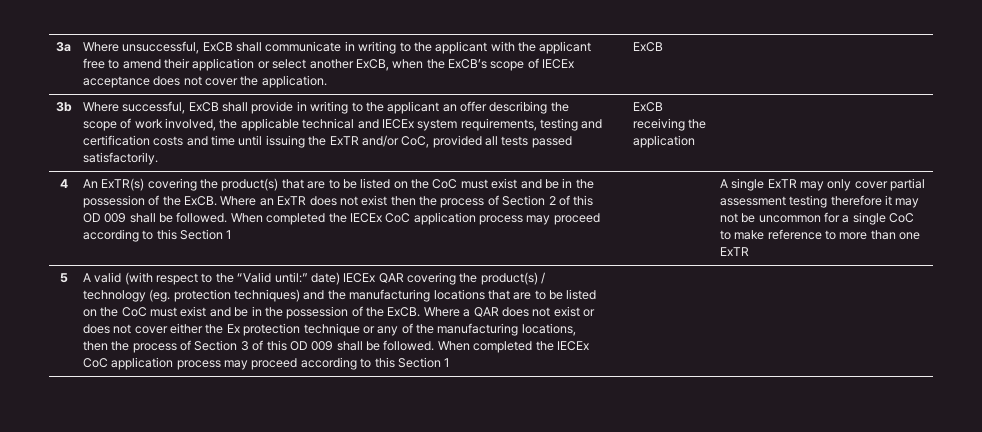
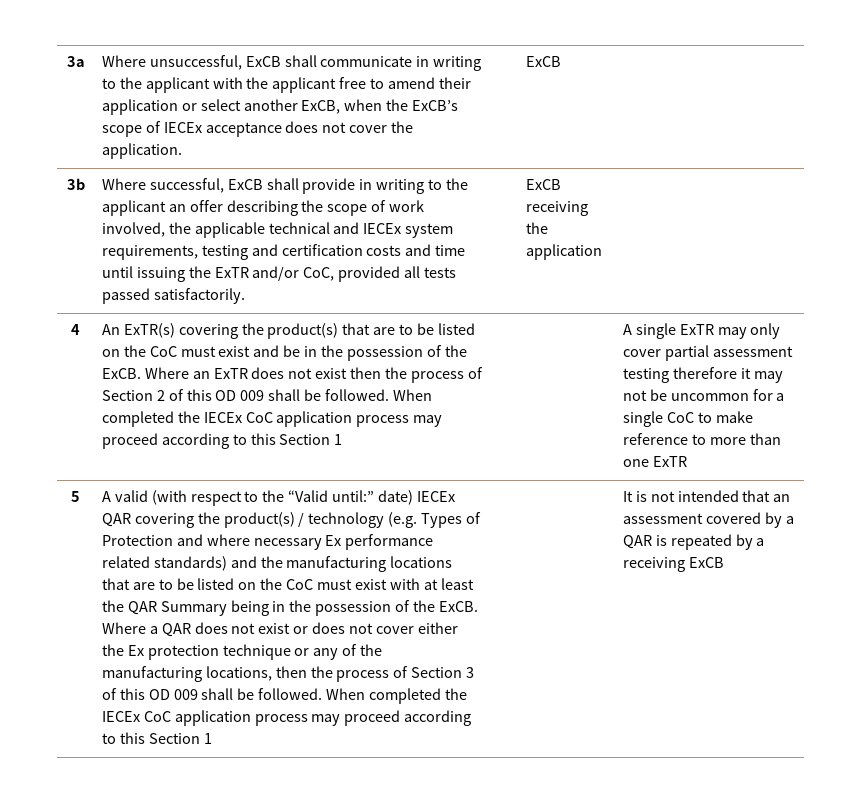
- A valid (with respect to the “Valid until:” date) IECEx QAR covering the product(s) / technology (eg. protection techniques) and the manufacturing locations that are to be listed on the CoC must exist and be in the possession of the ExCB.
+ A valid (with respect to the “Valid until:” date) IECEx QAR covering the product(s) / technology (e.g. Types of Protection and where necessary Ex performance related standards) and the manufacturing locations that are to be listed on the CoC must exist with at least the QAR Summary being in the possession of the ExCB.
+ It is not intended that an assessment covered by a QAR is repeated by a receiving ExCB

